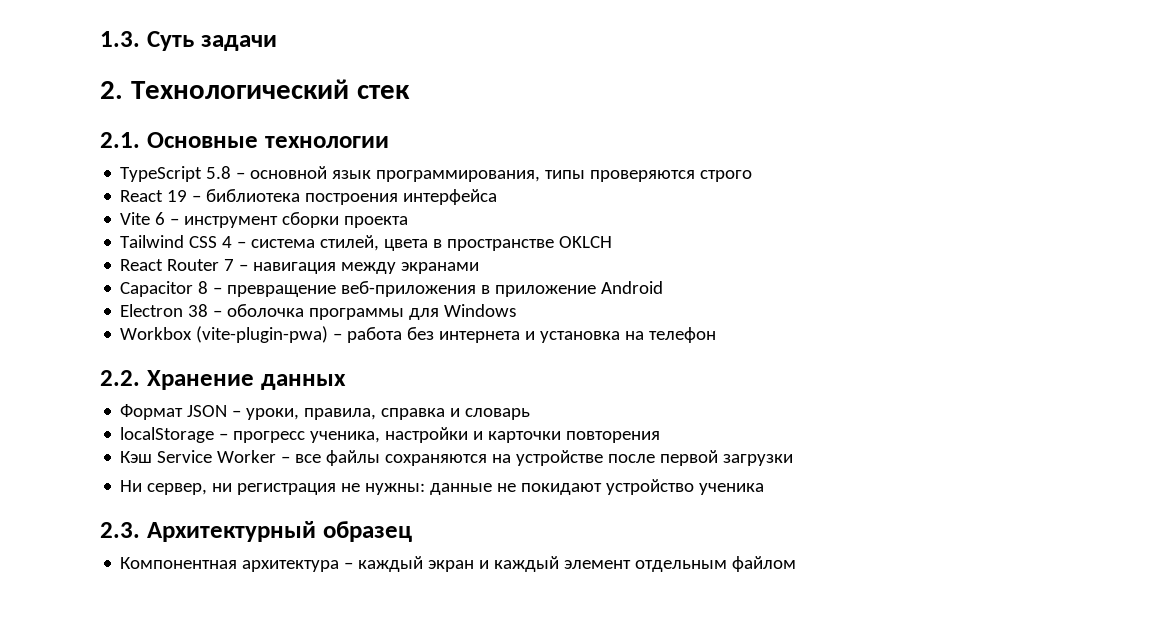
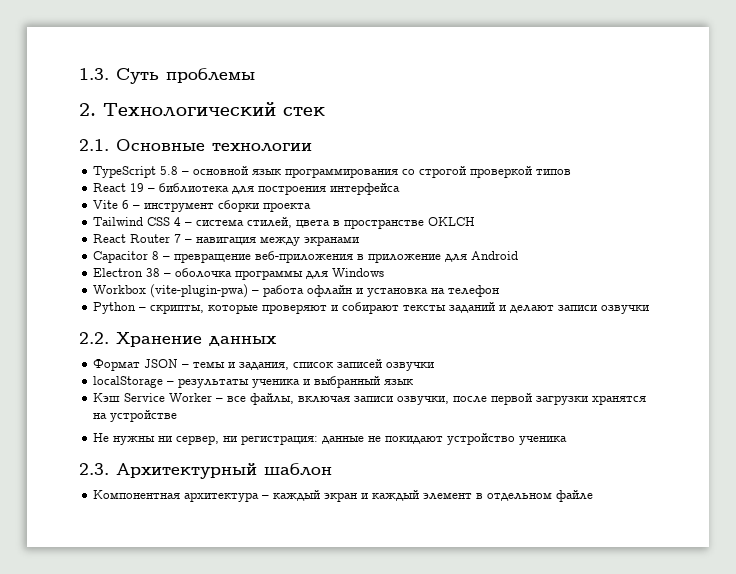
- 1.3. Суть задачи
+ 1.3. Суть проблемы
- TypeScript 5.8 – основной язык программирования, типы проверяются строго
+ TypeScript 5.8 – основной язык программирования со строгой проверкой типов
- React 19 – библиотека построения интерфейса
+ React 19 – библиотека для построения интерфейса
- Capacitor 8 – превращение веб-приложения в приложение Android
+ Capacitor 8 – превращение веб-приложения в приложение для Android
- Workbox (vite-plugin-pwa) – работа без интернета и установка на телефон
+ Workbox (vite-plugin-pwa) – работа офлайн и установка на телефон
+ Python – скрипты, которые проверяют и собирают тексты заданий и делают записи озвучки
- Формат JSON – уроки, правила, справка и словарь
- localStorage – прогресс ученика, настройки и карточки повторения
+ Формат JSON – темы и задания, список записей озвучки
+ localStorage – результаты ученика и выбранный язык
- Кэш Service Worker – все файлы сохраняются на устройстве после первой загрузки
- Ни сервер, ни регистрация не нужны: данные не покидают устройство ученика
+ Кэш Service Worker – все файлы, включая записи озвучки, после первой загрузки хранятся на устройстве
+ Не нужны ни сервер, ни регистрация: данные не покидают устройство ученика
- 2.3. Архитектурный образец
+ 2.3. Архитектурный шаблон
- Компонентная архитектура – каждый экран и каждый элемент отдельным файлом
+ Компонентная архитектура – каждый экран и каждый элемент в отдельном файле

